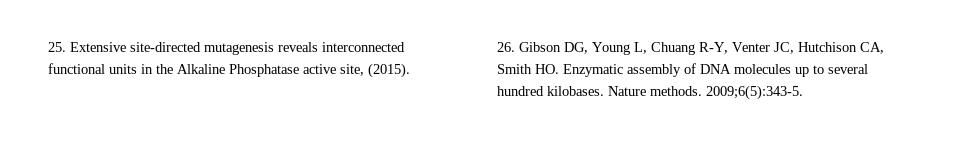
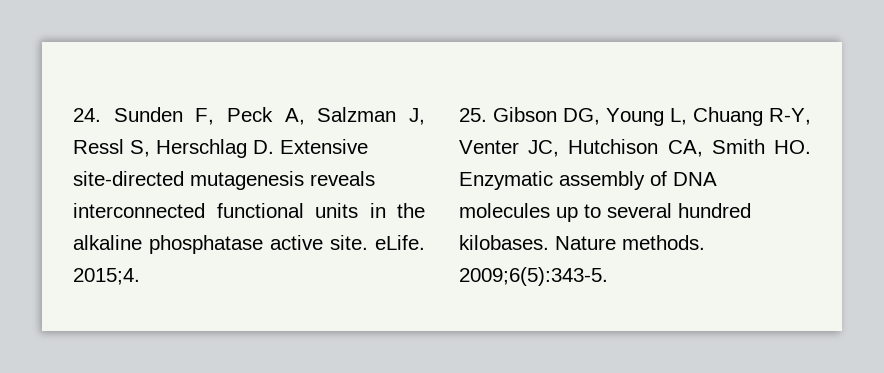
- 25. Extensive site-directed mutagenesis reveals interconnected functional units in the Alkaline Phosphatase active site, (2015).
- 26. Gibson DG, Young L, Chuang R-Y, Venter JC, Hutchison CA, Smith HO. Enzymatic assembly of DNA molecules up to several hundred kilobases.
+ 24. Sunden F, Peck A, Salzman J, Ressl S, Herschlag D. Extensive site-directed mutagenesis reveals interconnected functional units in the alkaline phosphatase active site. eLife. 2015;4.
+ 25. Gibson DG, Young L, Chuang R-Y, Venter JC, Hutchison CA, Smith HO. Enzymatic assembly of DNA molecules up to several hundred kilobases.

